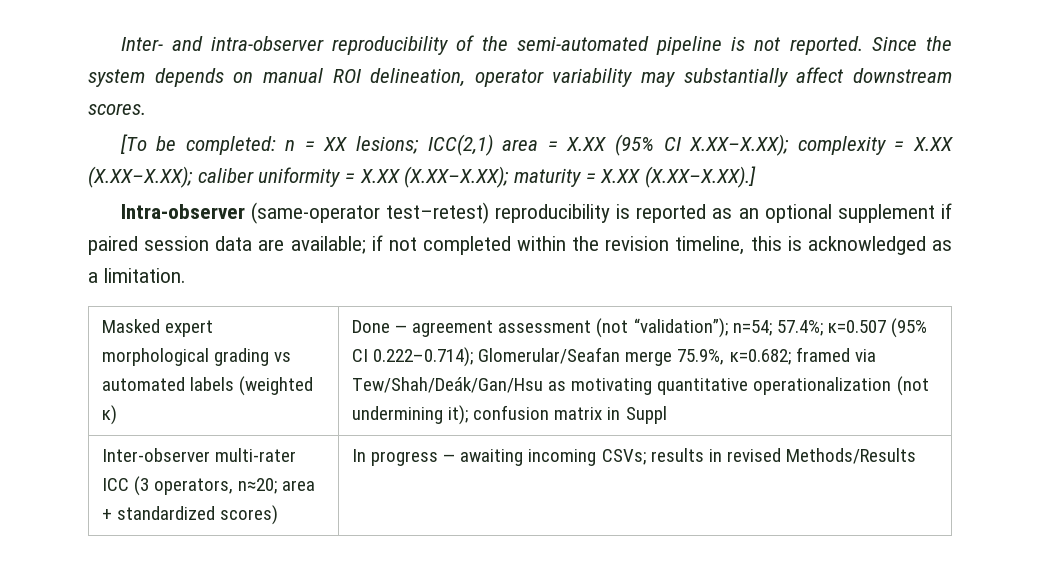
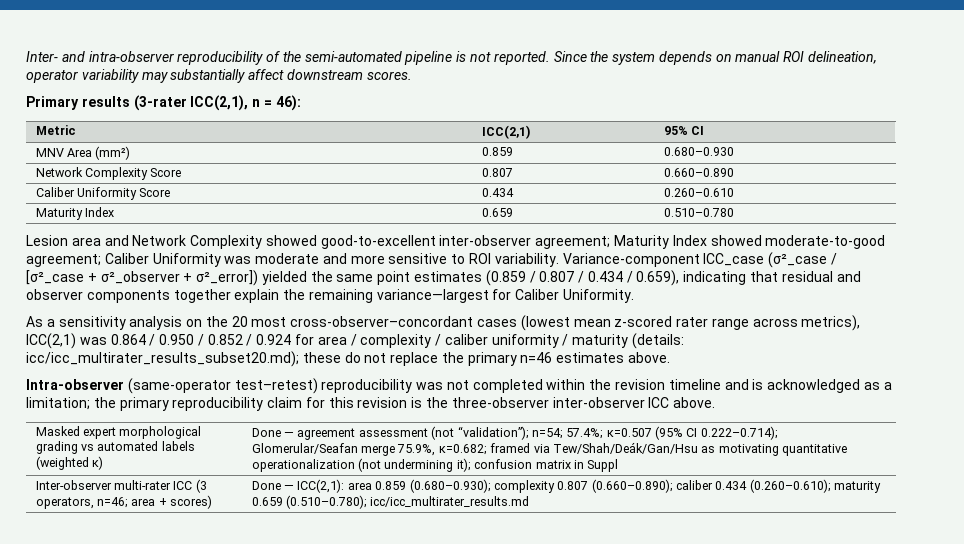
- [To be completed: n = XX lesions; ICC(2,1) area = X.XX (95% CI X.XX–X.XX); complexity = X.XX (X.XX–X.XX); caliber uniformity = X.XX (X.XX–X.XX); maturity = X.XX (X.XX–X.XX).]
- Intra-observer (same-operator test–retest) reproducibility is reported as an optional supplement if paired session data are available; if not completed within the revision timeline, this is acknowledged as a limitation.
+ Primary results (3-rater ICC(2,1), n = 46):
+ Metric | ICC(2,1) | 95% CI
+ MNV Area (mm²) | 0.859 | 0.680–0.930
+ Network Complexity Score | 0.807 | 0.660–0.890
+ Caliber Uniformity Score | 0.434 | 0.260–0.610
+ Maturity Index | 0.659 | 0.510–0.780
+ Lesion area and Network Complexity showed good-to-excellent inter-observer agreement; Maturity Index showed moderate-to-good agreement; Caliber Uniformity was moderate and more sensitive to ROI variability. Variance-component ICC_case (σ²_case / [σ²_case + σ²_observer + σ²_error]) yielded the same point estimates (0.859 / 0.807 / 0.434 / 0.659), indicating that residual and observer components together explain the remaining variance—largest for Caliber Uniformity.
+ As a sensitivity analysis on the 20 most cross-observer–concordant cases (lowest mean z-scored rater range across metrics), ICC(2,1) was 0.864 / 0.950 / 0.852 / 0.924 for area / complexity / caliber uniformity / maturity (details: icc/icc_multirater_results_subset20.md); these do not replace the primary n=46 estimates above.
+ Intra-observer (same-operator test–retest) reproducibility was not completed within the revision timeline and is acknowledged as a limitation; the primary reproducibility claim for this revision is the three-observer inter-observer ICC above.
- Inter-observer multi-rater ICC (3 operators, n≈20; area + standardized scores) | In progress — awaiting incoming CSVs; results in revised Methods/Results
+ Inter-observer multi-rater ICC (3 operators, n=46; area + scores) | Done — ICC(2,1): area 0.859 (0.680–0.930); complexity 0.807 (0.660–0.890); caliber 0.434 (0.260–0.610); maturity 0.659 (0.510–0.780); icc/icc_multirater_results.md

